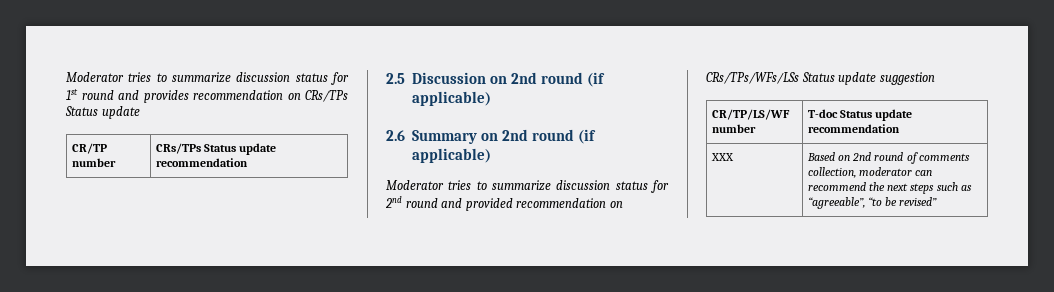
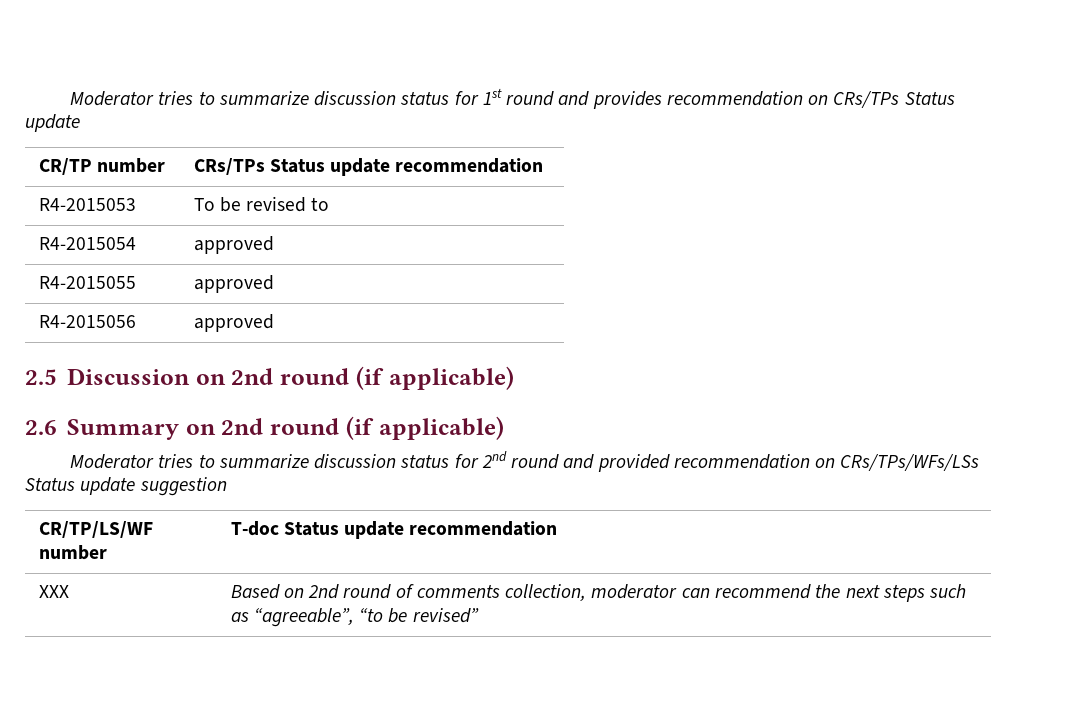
+ R4-2015053 | To be revised to
+ R4-2015054 | approved
+ R4-2015055 | approved
+ R4-2015056 | approved

